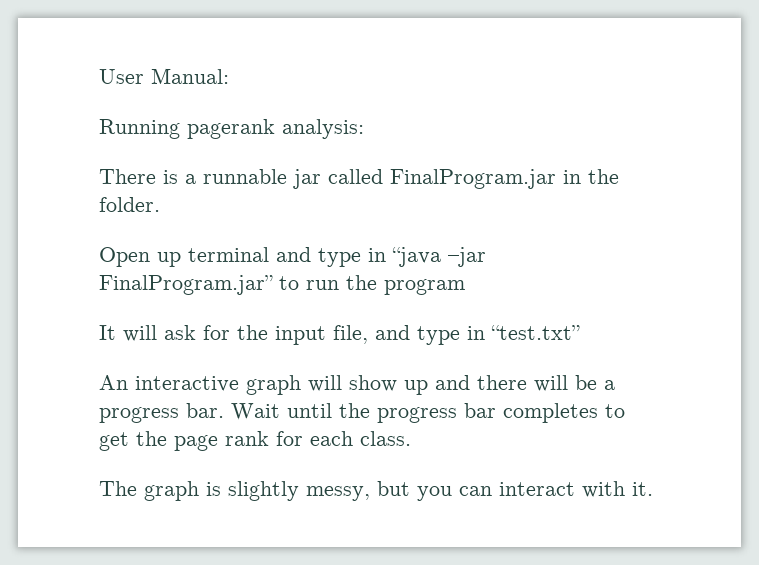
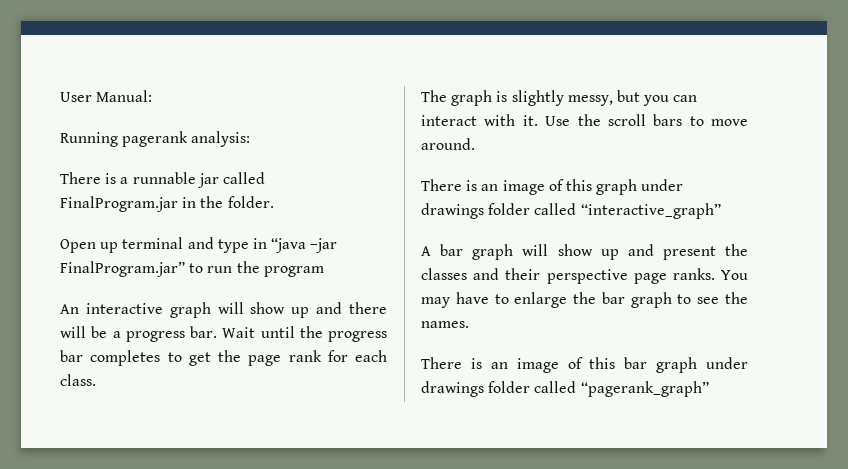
- It will ask for the input file, and type in “test.txt”
+ Use the scroll bars to move around.
+ There is an image of this graph under drawings folder called “interactive_graph”
+ A bar graph will show up and present the classes and their perspective page ranks. You may have to enlarge the bar graph to see the names.
+ There is an image of this bar graph under drawings folder called “pagerank_graph”

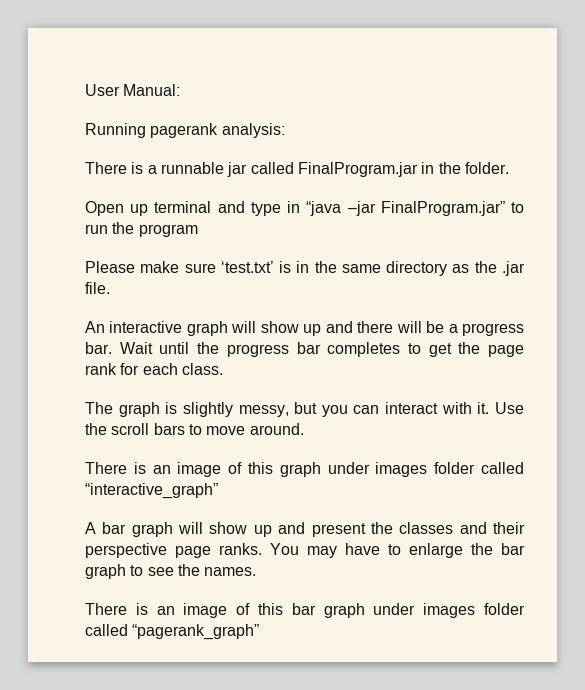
+ Please make sure ‘test.txt’ is in the same directory as the .jar file.
- There is an image of this graph under drawings folder called “interactive_graph”
+ There is an image of this graph under images folder called “interactive_graph”
- There is an image of this bar graph under drawings folder called “pagerank_graph”
+ There is an image of this bar graph under images folder called “pagerank_graph”

